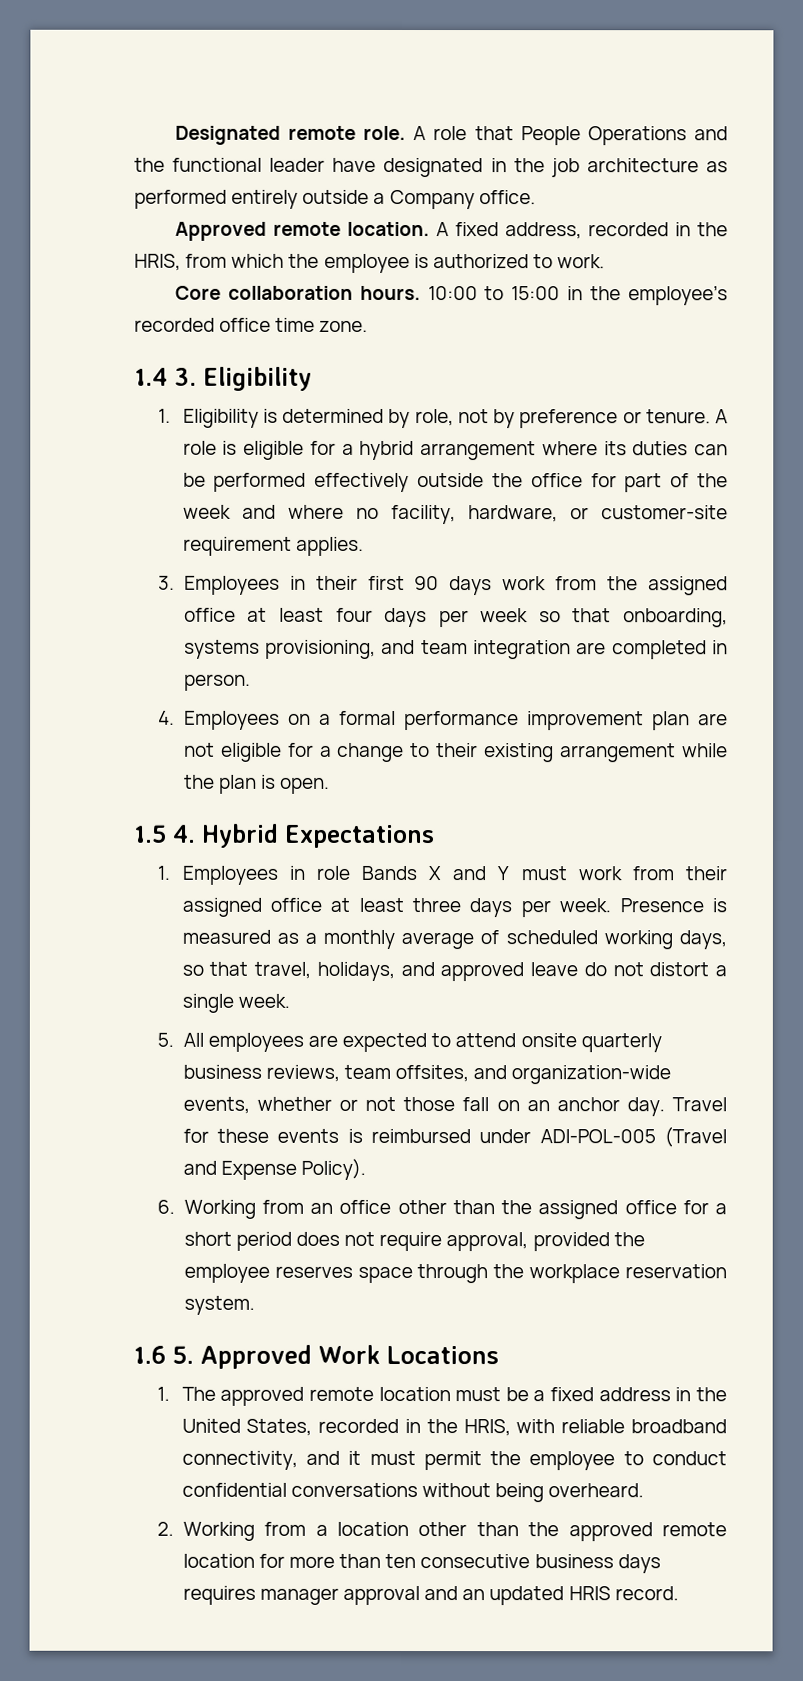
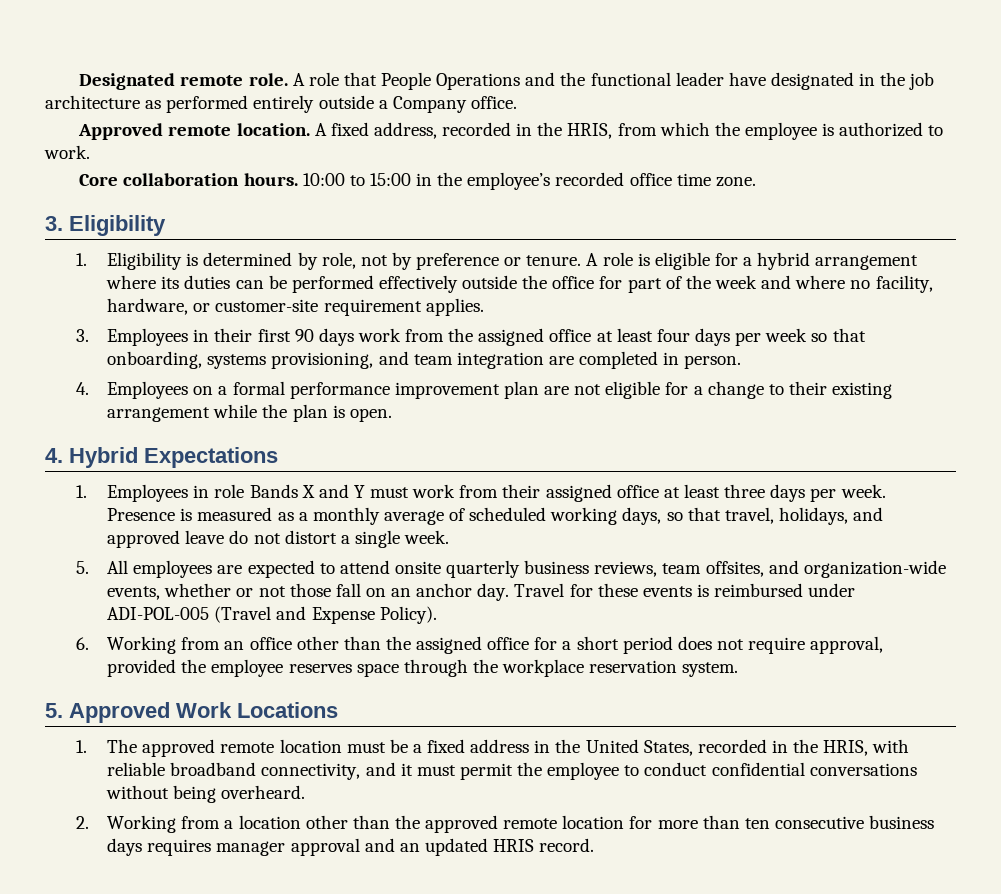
- 1.4 3. Eligibility
+ 3. Eligibility
- 1.5 4. Hybrid Expectations
+ 4. Hybrid Expectations
- 1.6 5. Approved Work Locations
+ 5. Approved Work Locations

